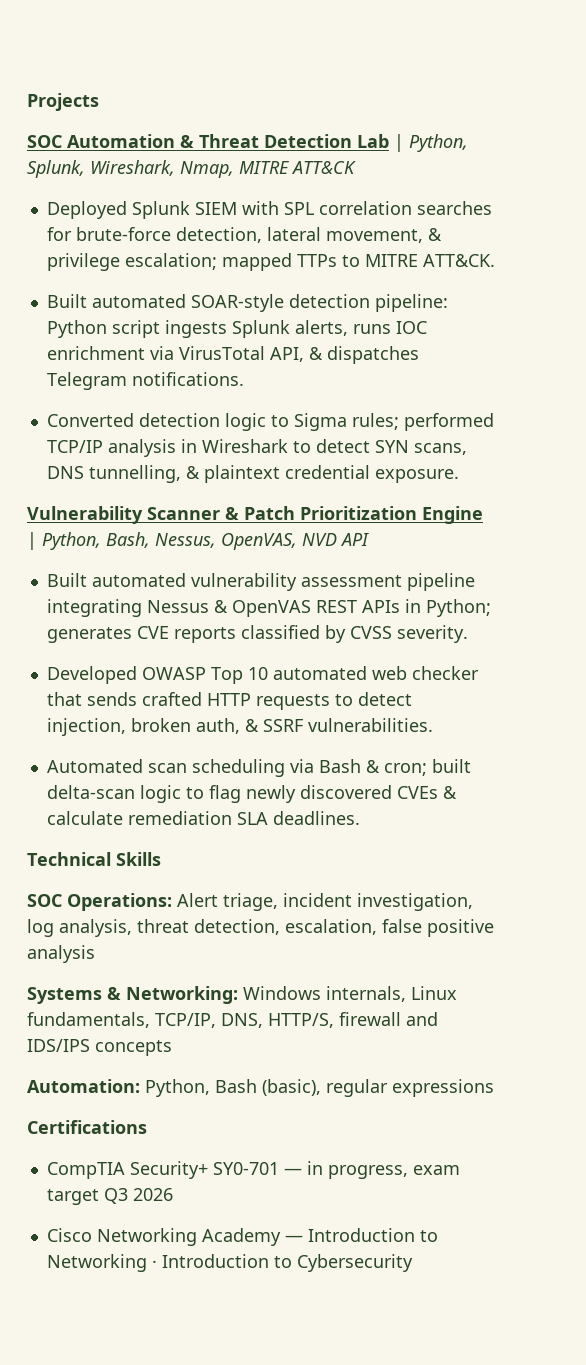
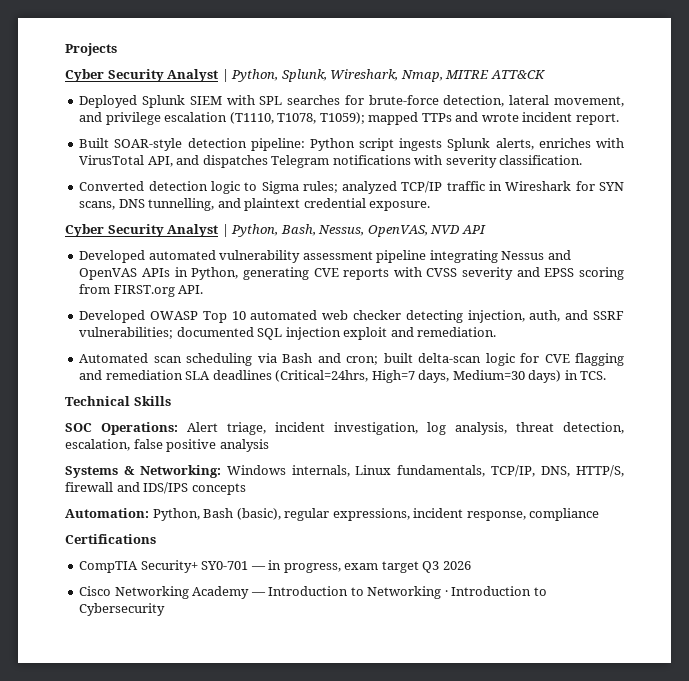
- SOC Automation & Threat Detection Lab | Python, Splunk, Wireshark, Nmap, MITRE ATT&CK
+ Cyber Security Analyst | Python, Splunk, Wireshark, Nmap, MITRE ATT&CK
- Deployed Splunk SIEM with SPL correlation searches for brute-force detection, lateral movement, & privilege escalation; mapped TTPs to MITRE ATT&CK.
- Built automated SOAR-style detection pipeline: Python script ingests Splunk alerts, runs IOC enrichment via VirusTotal API, & dispatches Telegram notifications.
+ Deployed Splunk SIEM with SPL searches for brute-force detection, lateral movement, and privilege escalation (T1110, T1078, T1059); mapped TTPs and wrote incident report.
+ Built SOAR-style detection pipeline: Python script ingests Splunk alerts, enriches with VirusTotal API, and dispatches Telegram notifications with severity classification.
- Converted detection logic to Sigma rules; performed TCP/IP analysis in Wireshark to detect SYN scans, DNS tunnelling, & plaintext credential exposure.
+ Converted detection logic to Sigma rules; analyzed TCP/IP traffic in Wireshark for SYN scans, DNS tunnelling, and plaintext credential exposure.
- Vulnerability Scanner & Patch Prioritization Engine | Python, Bash, Nessus, OpenVAS, NVD API
+ Cyber Security Analyst | Python, Bash, Nessus, OpenVAS, NVD API
- Built automated vulnerability assessment pipeline integrating Nessus & OpenVAS REST APIs in Python; generates CVE reports classified by CVSS severity.
+ Developed automated vulnerability assessment pipeline integrating Nessus and OpenVAS APIs in Python, generating CVE reports with CVSS severity and EPSS scoring from FIRST.org API.
- Developed OWASP Top 10 automated web checker that sends crafted HTTP requests to detect injection, broken auth, & SSRF vulnerabilities.
+ Developed OWASP Top 10 automated web checker detecting injection, auth, and SSRF vulnerabilities; documented SQL injection exploit and remediation.
- Automated scan scheduling via Bash & cron; built delta-scan logic to flag newly discovered CVEs & calculate remediation SLA deadlines.
+ Automated scan scheduling via Bash and cron; built delta-scan logic for CVE flagging and remediation SLA deadlines (Critical=24hrs, High=7 days, Medium=30 days) in TCS.
- Automation: Python, Bash (basic), regular expressions
+ Automation: Python, Bash (basic), regular expressions, incident response, compliance

